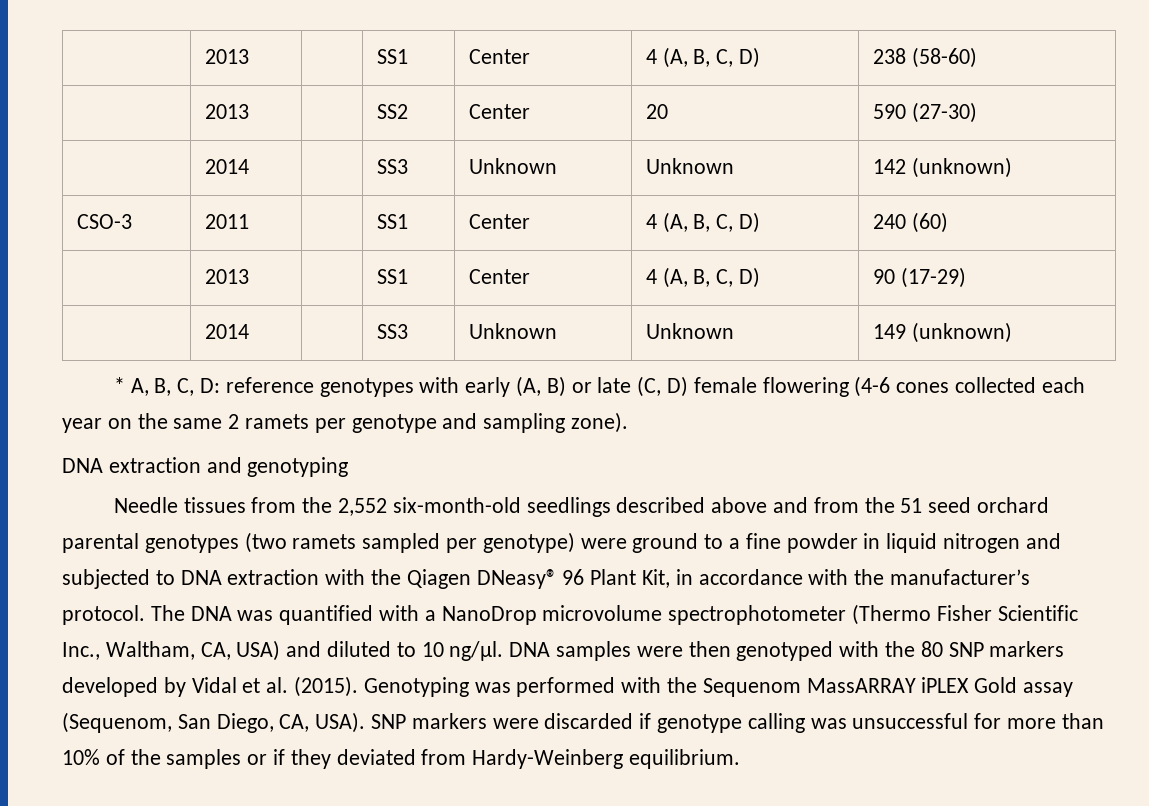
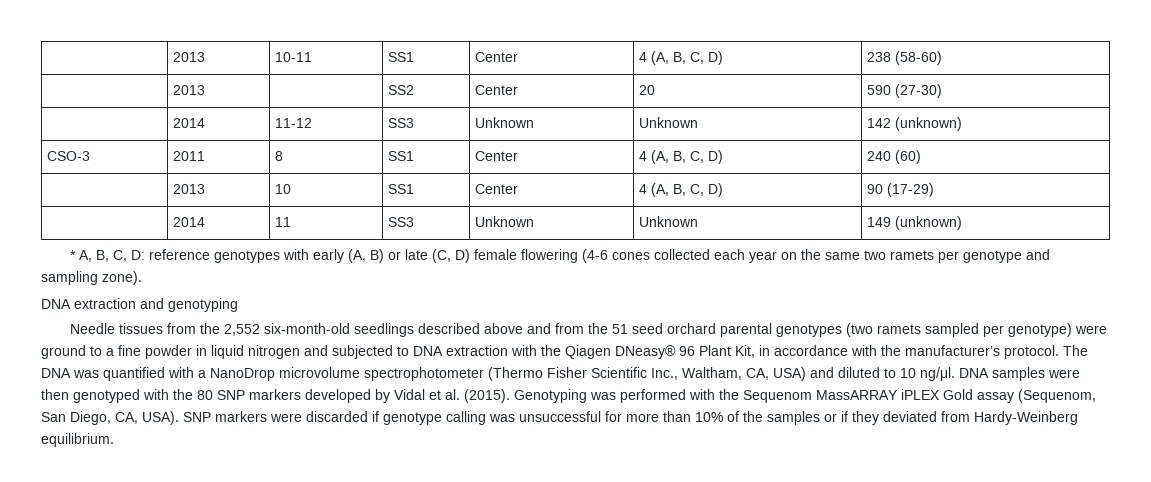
- | 2013 | | SS1 | Center | 4 (A, B, C, D) | 238 (58-60)
+ | 2013 | 10-11 | SS1 | Center | 4 (A, B, C, D) | 238 (58-60)
- | 2014 | | SS3 | Unknown | Unknown | 142 (unknown)
+ | 2014 | 11-12 | SS3 | Unknown | Unknown | 142 (unknown)
- CSO-3 | 2011 | | SS1 | Center | 4 (A, B, C, D) | 240 (60)
+ CSO-3 | 2011 | 8 | SS1 | Center | 4 (A, B, C, D) | 240 (60)
- | 2013 | | SS1 | Center | 4 (A, B, C, D) | 90 (17-29)
+ | 2013 | 10 | SS1 | Center | 4 (A, B, C, D) | 90 (17-29)
- | 2014 | | SS3 | Unknown | Unknown | 149 (unknown)
+ | 2014 | 11 | SS3 | Unknown | Unknown | 149 (unknown)
- * A, B, C, D: reference genotypes with early (A, B) or late (C, D) female flowering (4-6 cones collected each year on the same 2 ramets per genotype and sampling zone).
+ * A, B, C, D: reference genotypes with early (A, B) or late (C, D) female flowering (4-6 cones collected each year on the same two ramets per genotype and sampling zone).

